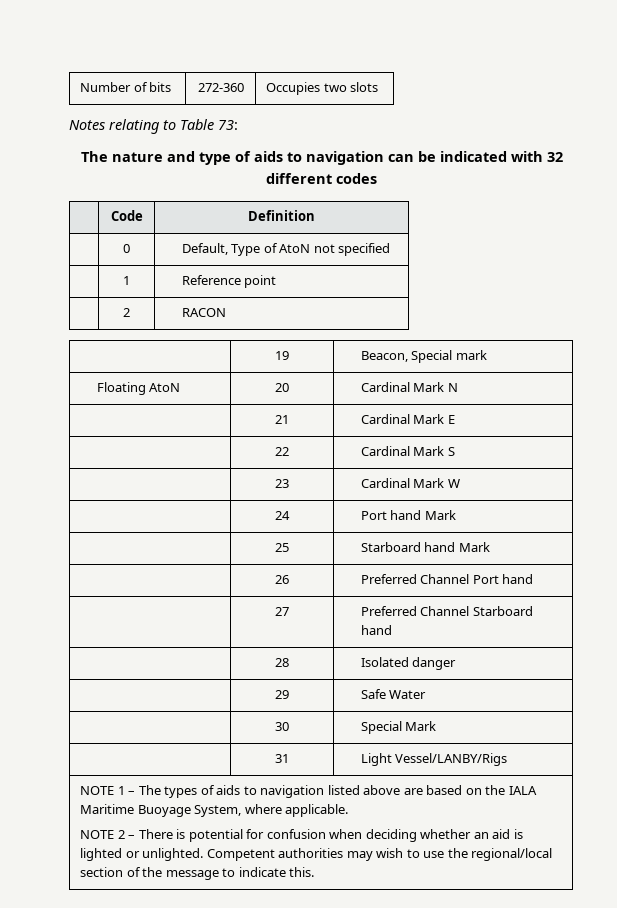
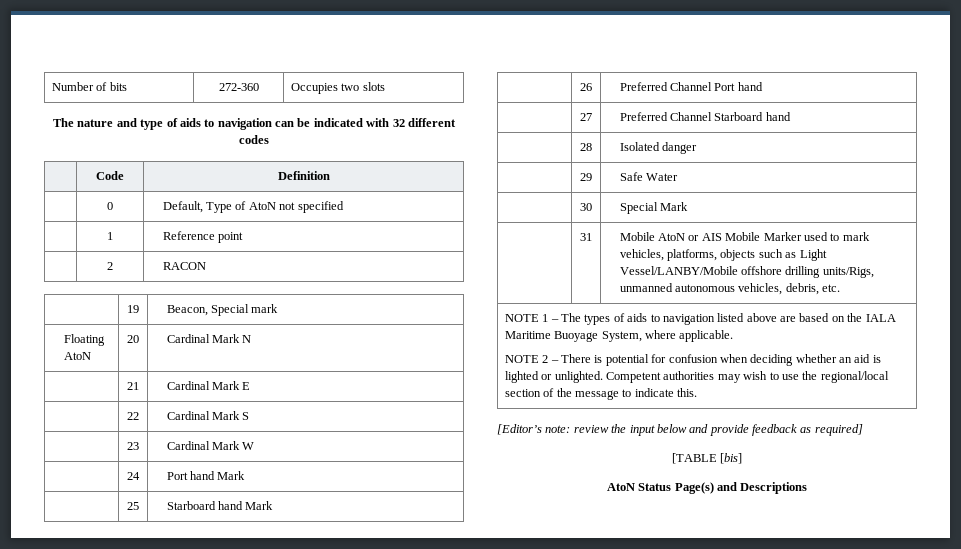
- Notes relating to Table 73:
- | 31 | Light Vessel/LANBY/Rigs
+ | 31 | Mobile AtoN or AIS Mobile Marker used to mark vehicles, platforms, objects such as Light Vessel/LANBY/Mobile offshore drilling units/Rigs, unmanned autonomous vehicles, debris, etc.
+ [Editor’s note: review the input below and provide feedback as required]
+ [TABLE [bis]
+ AtoN Status Page(s) and Descriptions

